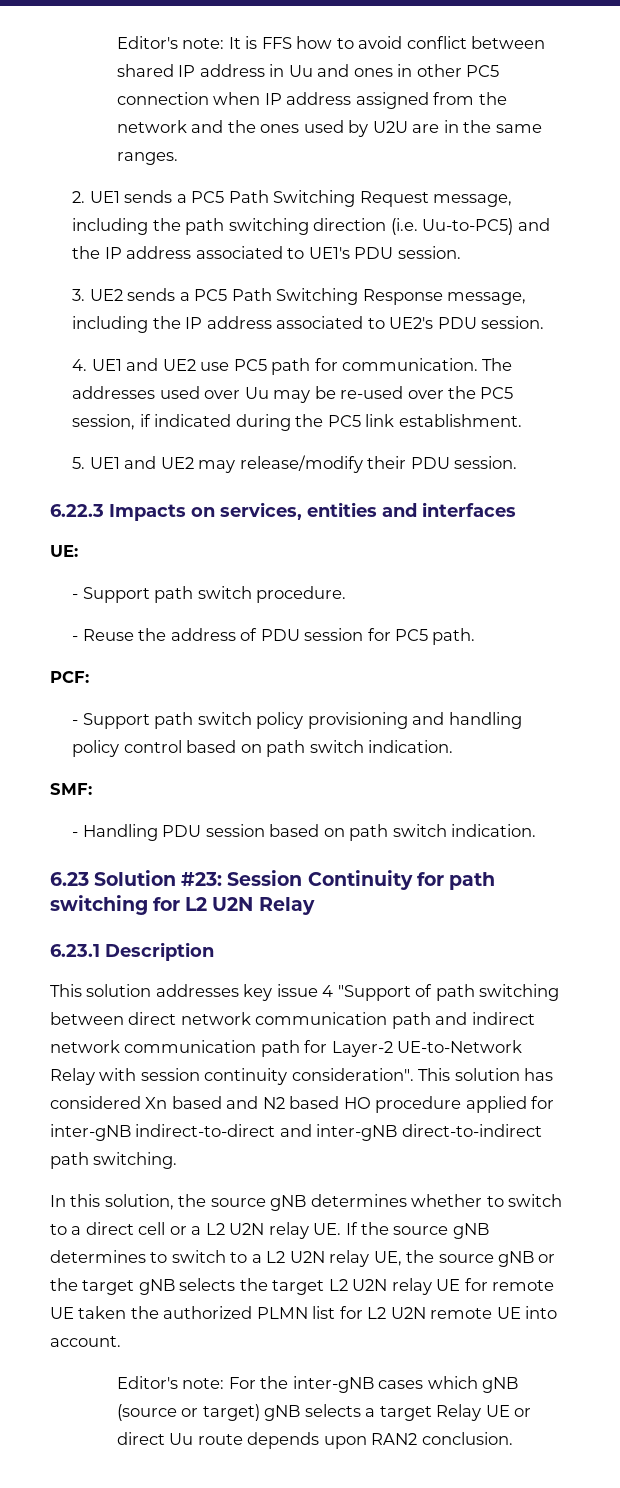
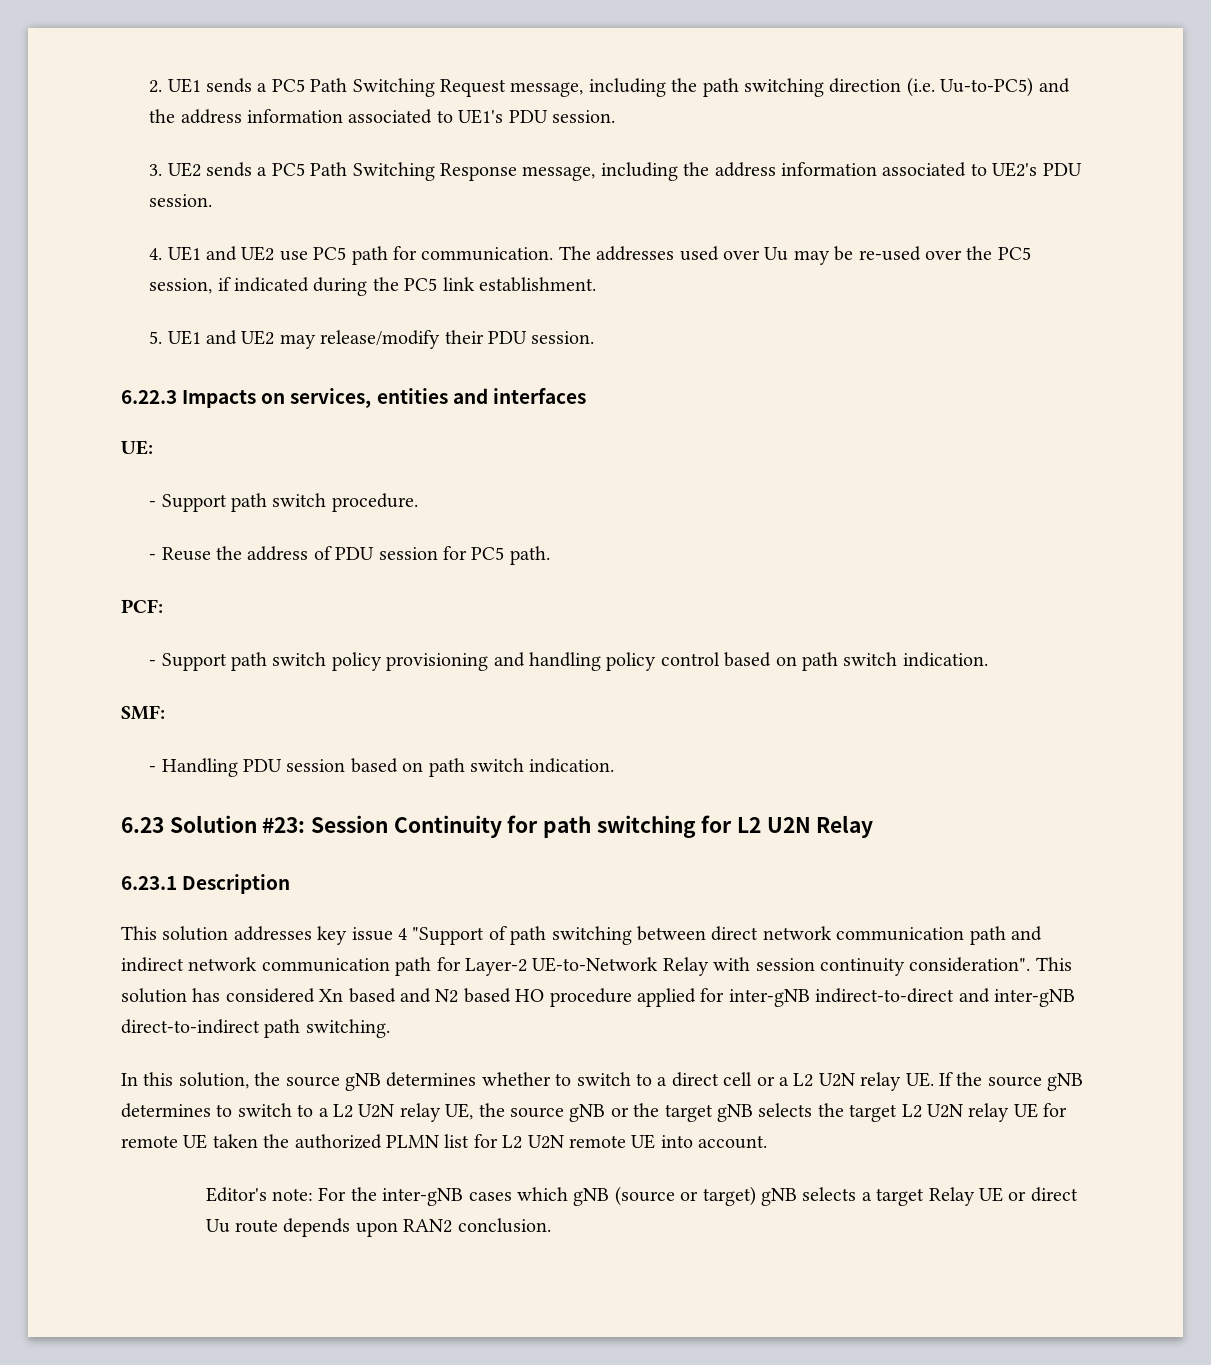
- Editor's note: It is FFS how to avoid conflict between shared IP address in Uu and ones in other PC5 connection when IP address assigned from the network and the ones used by U2U are in the same ranges.
- 2. UE1 sends a PC5 Path Switching Request message, including the path switching direction (i.e. Uu-to-PC5) and the IP address associated to UE1's PDU session.
+ 2. UE1 sends a PC5 Path Switching Request message, including the path switching direction (i.e. Uu-to-PC5) and the address information associated to UE1's PDU session.
- 3. UE2 sends a PC5 Path Switching Response message, including the IP address associated to UE2's PDU session.
+ 3. UE2 sends a PC5 Path Switching Response message, including the address information associated to UE2's PDU session.

